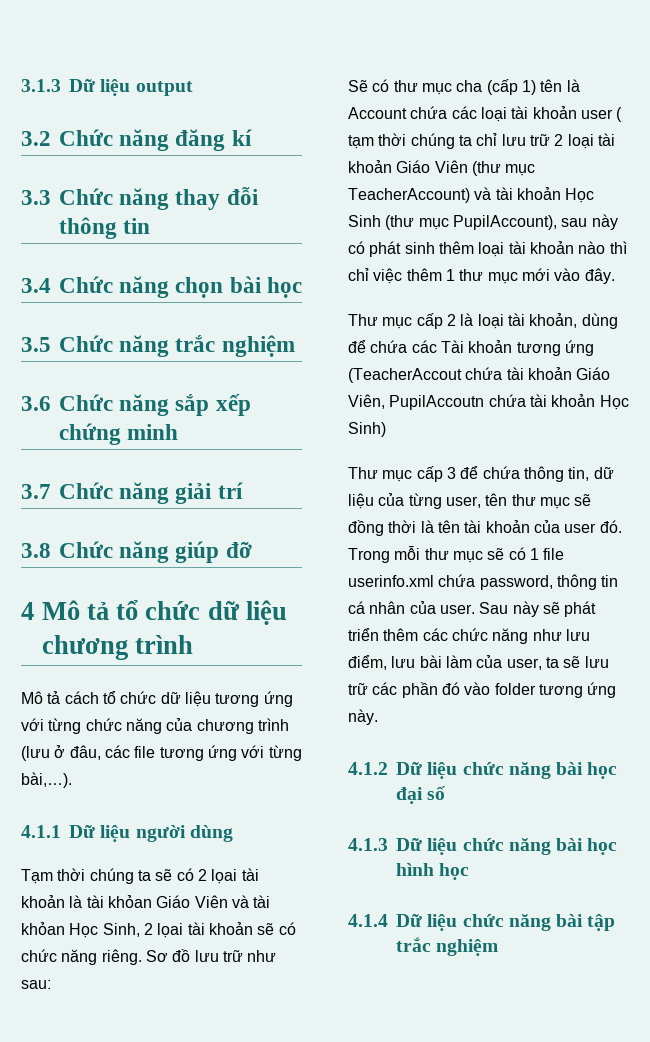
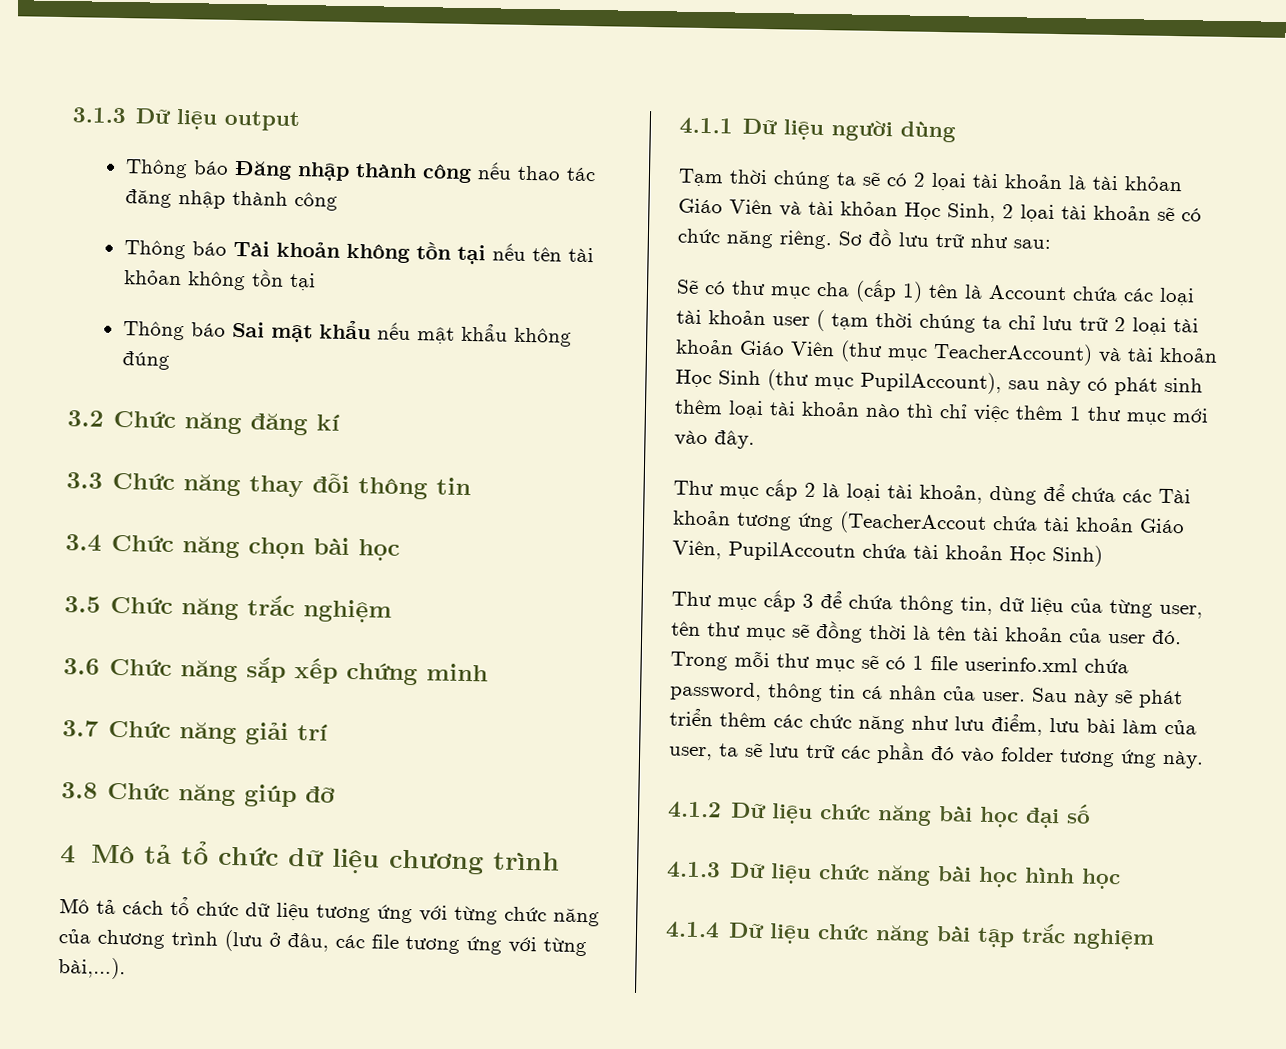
+ Thông báo Đăng nhập thành công nếu thao tác đăng nhập thành công
+ Thông báo Tài khoản không tồn tại nếu tên tài khỏan không tồn tại
+ Thông báo Sai mật khẩu nếu mật khẩu không đúng

